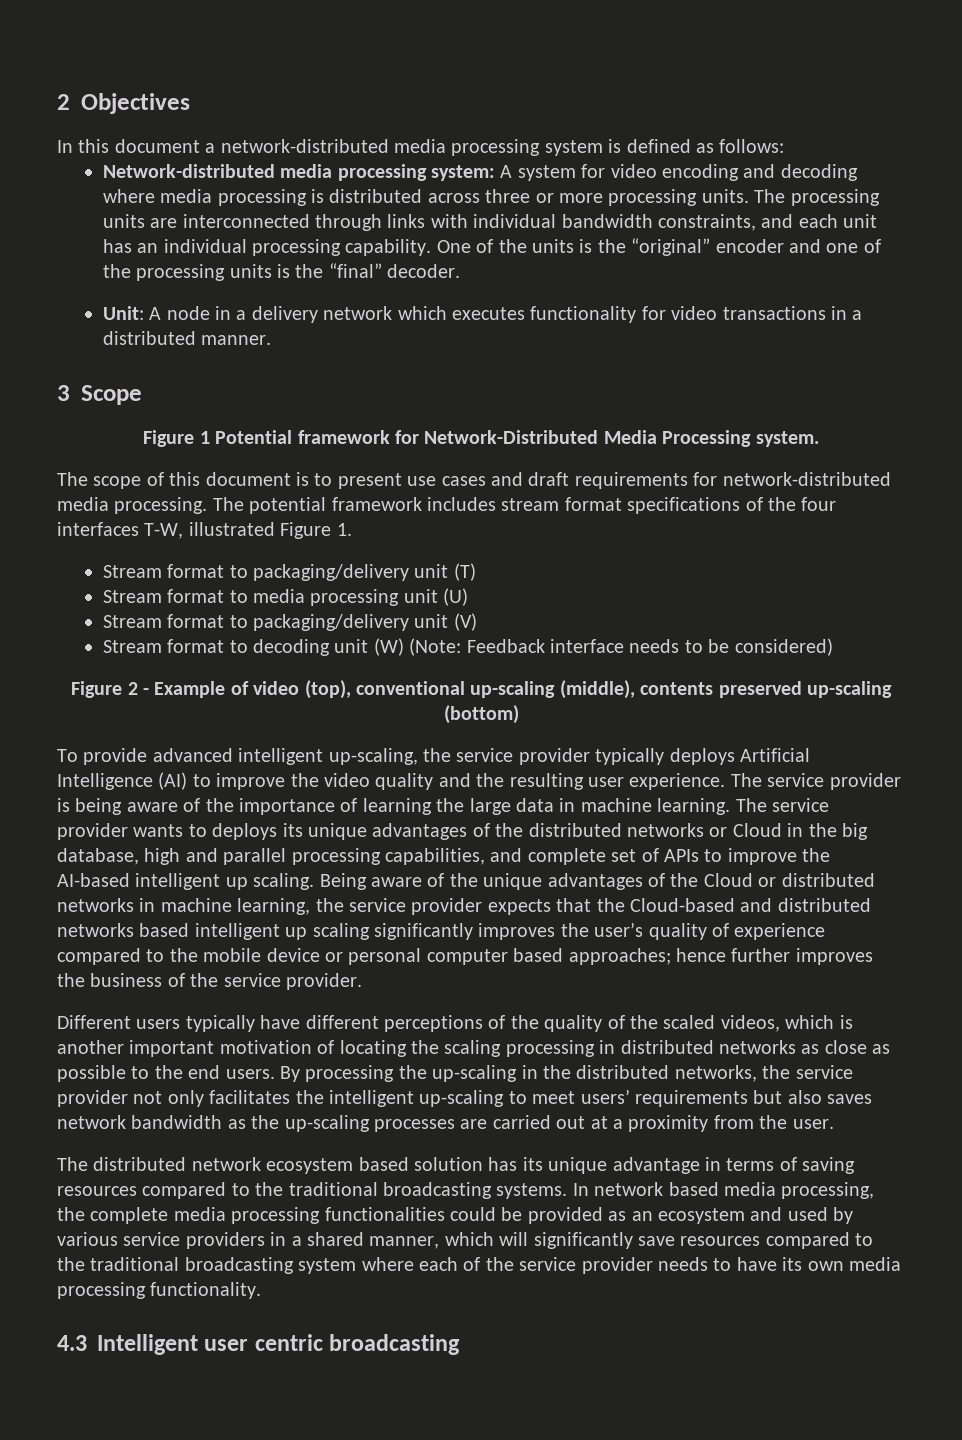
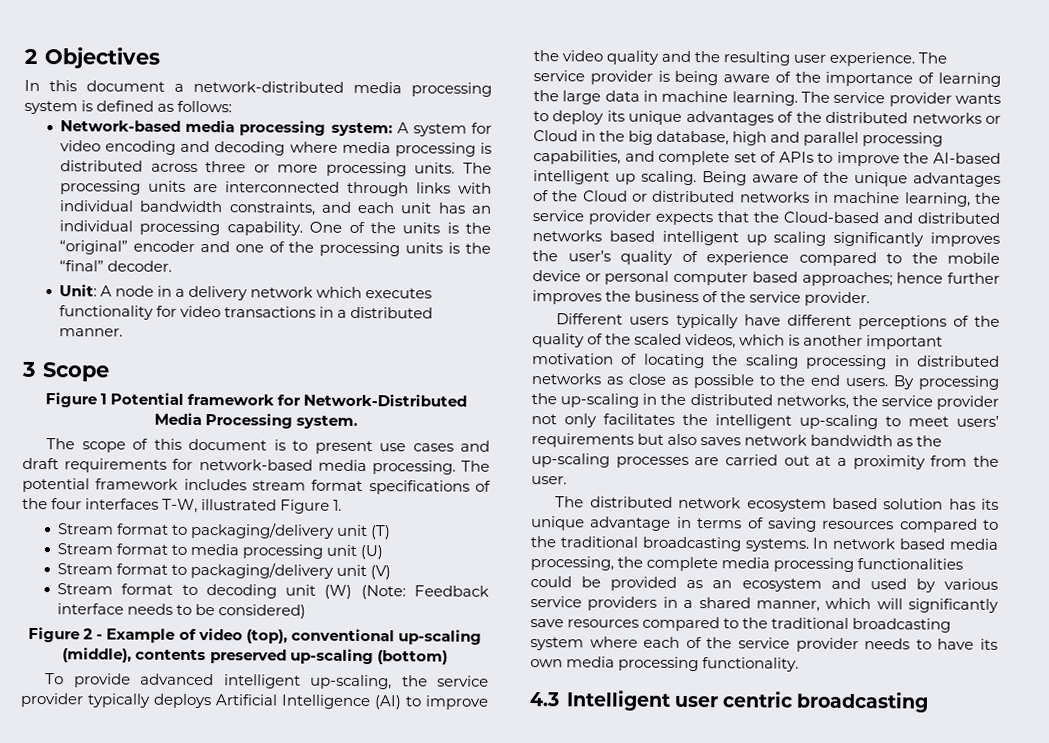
- Network-distributed media processing system: A system for video encoding and decoding where media processing is distributed across three or more processing units.
+ Network-based media processing system: A system for video encoding and decoding where media processing is distributed across three or more processing units.
- The scope of this document is to present use cases and draft requirements for network-distributed media processing.
+ The scope of this document is to present use cases and draft requirements for network-based media processing.
- The service provider wants to deploys its unique advantages of the distributed networks or Cloud in the big database, high and parallel processing capabilities, and complete set of APIs to improve the AI-based intelligent up scaling.
+ The service provider wants to deploy its unique advantages of the distributed networks or Cloud in the big database, high and parallel processing capabilities, and complete set of APIs to improve the AI-based intelligent up scaling.

